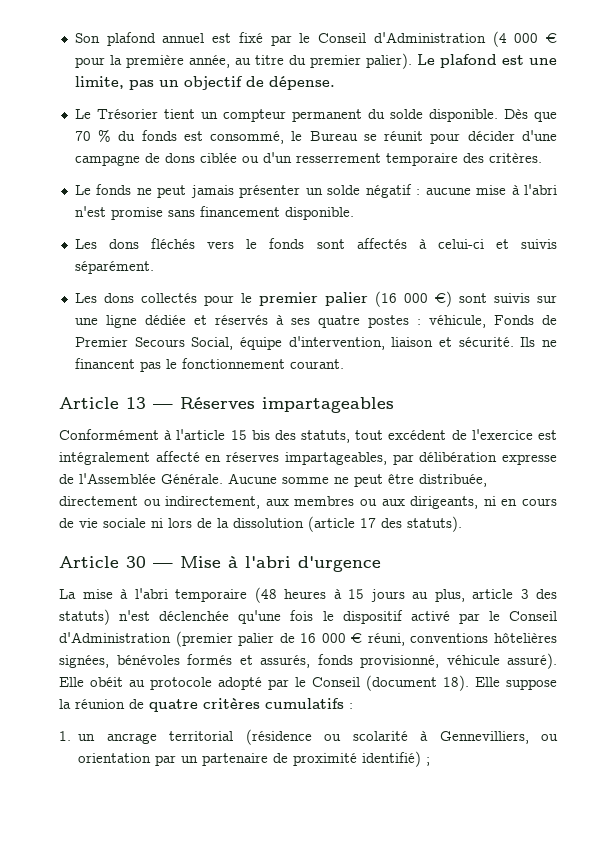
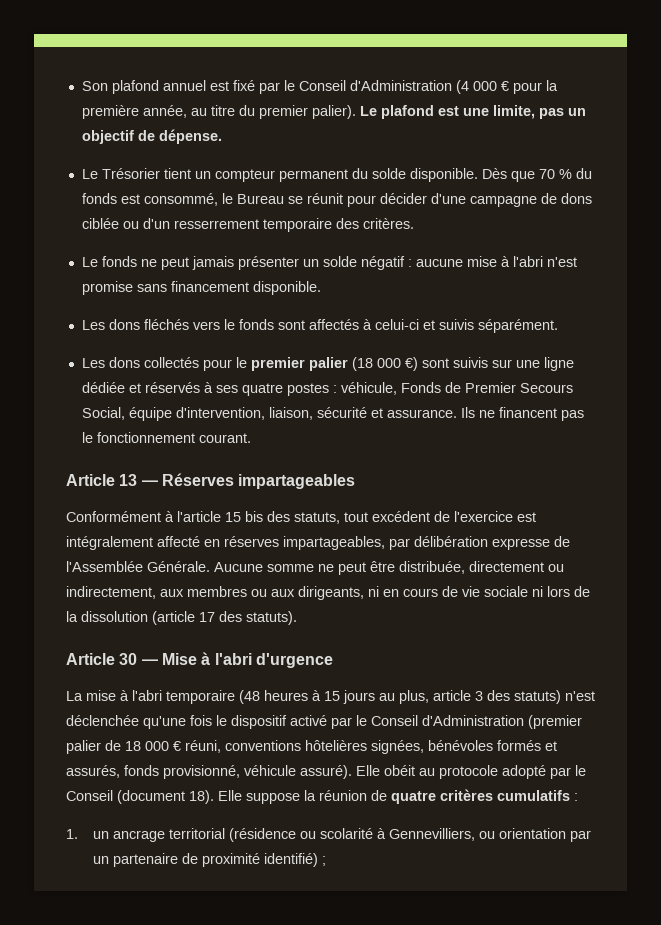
- Les dons collectés pour le premier palier (16 000 €) sont suivis sur une ligne dédiée et réservés à ses quatre postes : véhicule, Fonds de Premier Secours Social, équipe d'intervention, liaison et sécurité.
+ Les dons collectés pour le premier palier (18 000 €) sont suivis sur une ligne dédiée et réservés à ses quatre postes : véhicule, Fonds de Premier Secours Social, équipe d'intervention, liaison, sécurité et assurance.
- La mise à l'abri temporaire (48 heures à 15 jours au plus, article 3 des statuts) n'est déclenchée qu'une fois le dispositif activé par le Conseil d'Administration (premier palier de 16 000 € réuni, conventions hôtelières signées, bénévoles formés et assurés, fonds provisionné, véhicule assuré).
+ La mise à l'abri temporaire (48 heures à 15 jours au plus, article 3 des statuts) n'est déclenchée qu'une fois le dispositif activé par le Conseil d'Administration (premier palier de 18 000 € réuni, conventions hôtelières signées, bénévoles formés et assurés, fonds provisionné, véhicule assuré).

